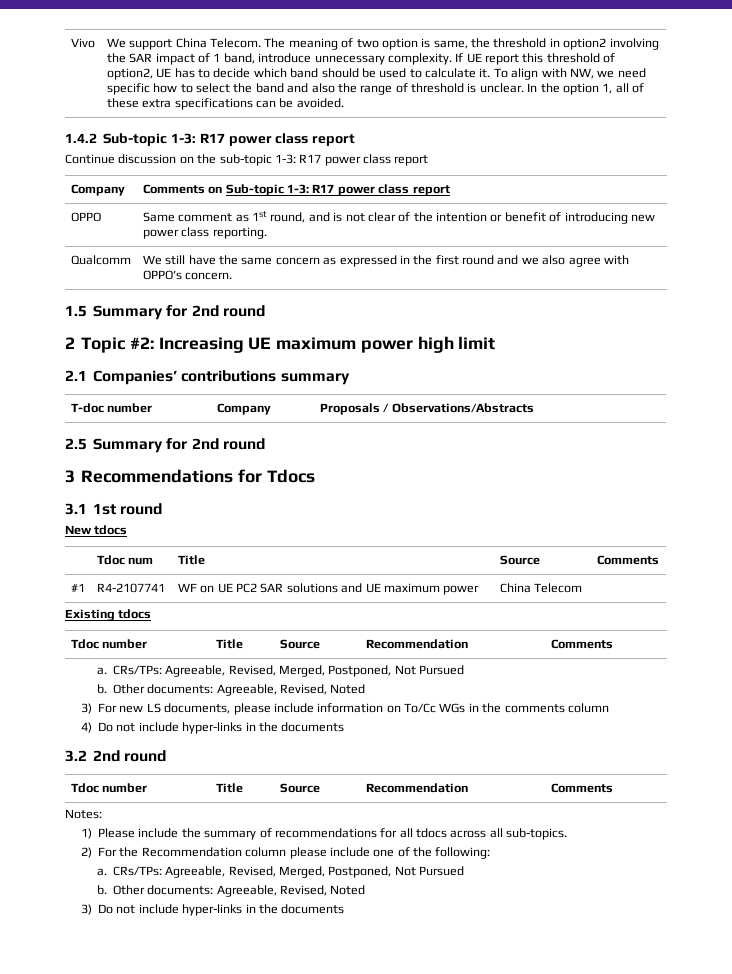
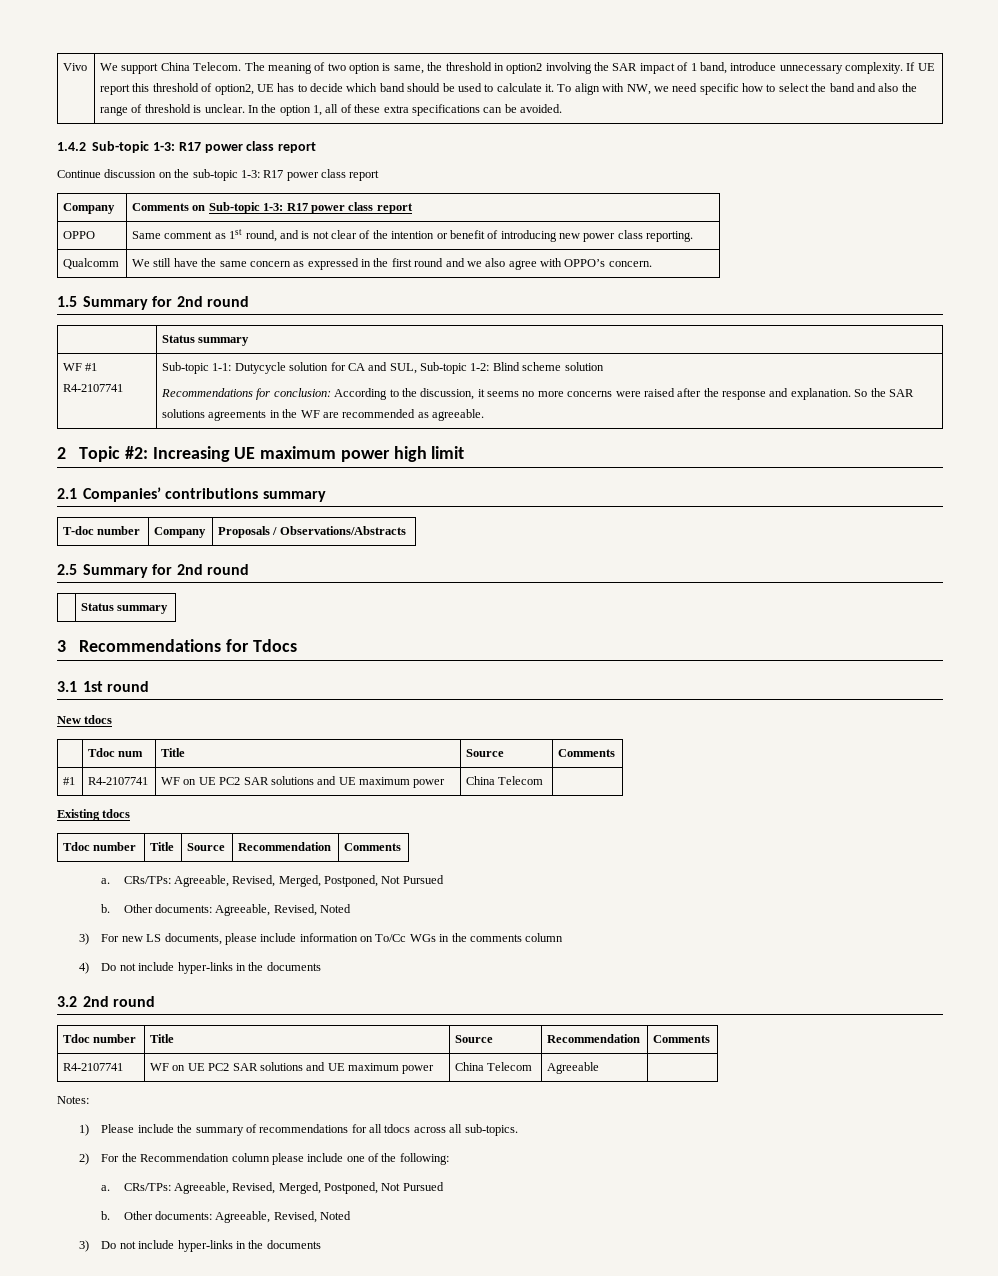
  1.5 Summary for 2nd round
+ | Status summary
+ WF #1 R4-2107741 | Sub-topic 1-1: Dutycycle solution for CA and SUL, Sub-topic 1-2: Blind scheme solution
+ Recommendations for conclusion: According to the discussion, it seems no more concerns were raised after the response and explanation. So the SAR solutions agreements in the WF are recommended as agreeable.
  2.5 Summary for 2nd round
+ | Status summary
+ R4-2107741 | WF on UE PC2 SAR solutions and UE maximum power | China Telecom | Agreeable |

